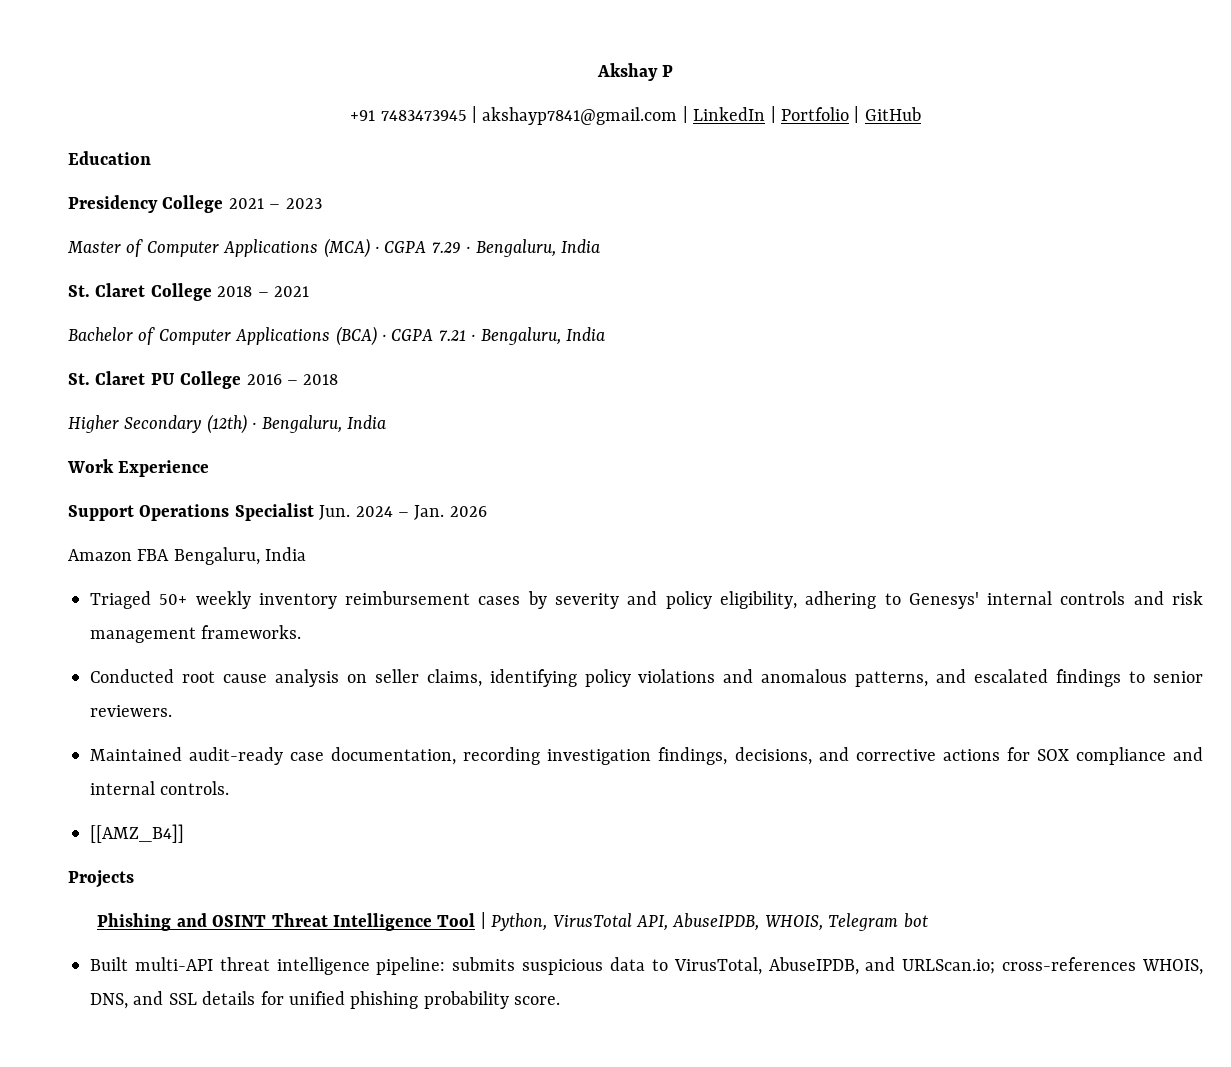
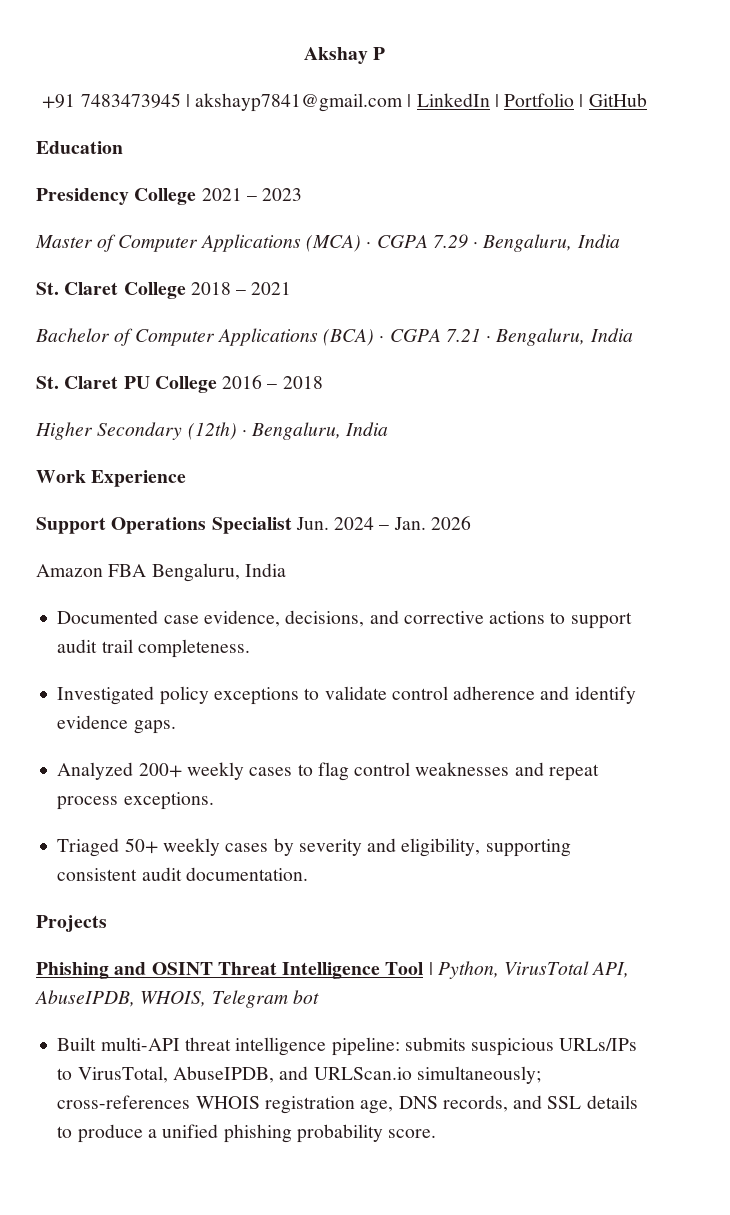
+ Documented case evidence, decisions, and corrective actions to support audit trail completeness.
+ Investigated policy exceptions to validate control adherence and identify evidence gaps.
+ Analyzed 200+ weekly cases to flag control weaknesses and repeat process exceptions.
- Triaged 50+ weekly inventory reimbursement cases by severity and policy eligibility, adhering to Genesys' internal controls and risk management frameworks.
- Conducted root cause analysis on seller claims, identifying policy violations and anomalous patterns, and escalated findings to senior reviewers.
- Maintained audit-ready case documentation, recording investigation findings, decisions, and corrective actions for SOX compliance and internal controls.
- [[AMZ_B4]]
+ Triaged 50+ weekly cases by severity and eligibility, supporting consistent audit documentation.
- Built multi-API threat intelligence pipeline: submits suspicious data to VirusTotal, AbuseIPDB, and URLScan.io; cross-references WHOIS, DNS, and SSL details for unified phishing probability score.
+ Built multi-API threat intelligence pipeline: submits suspicious URLs/IPs to VirusTotal, AbuseIPDB, and URLScan.io simultaneously; cross-references WHOIS registration age, DNS records, and SSL details to produce a unified phishing probability score.

